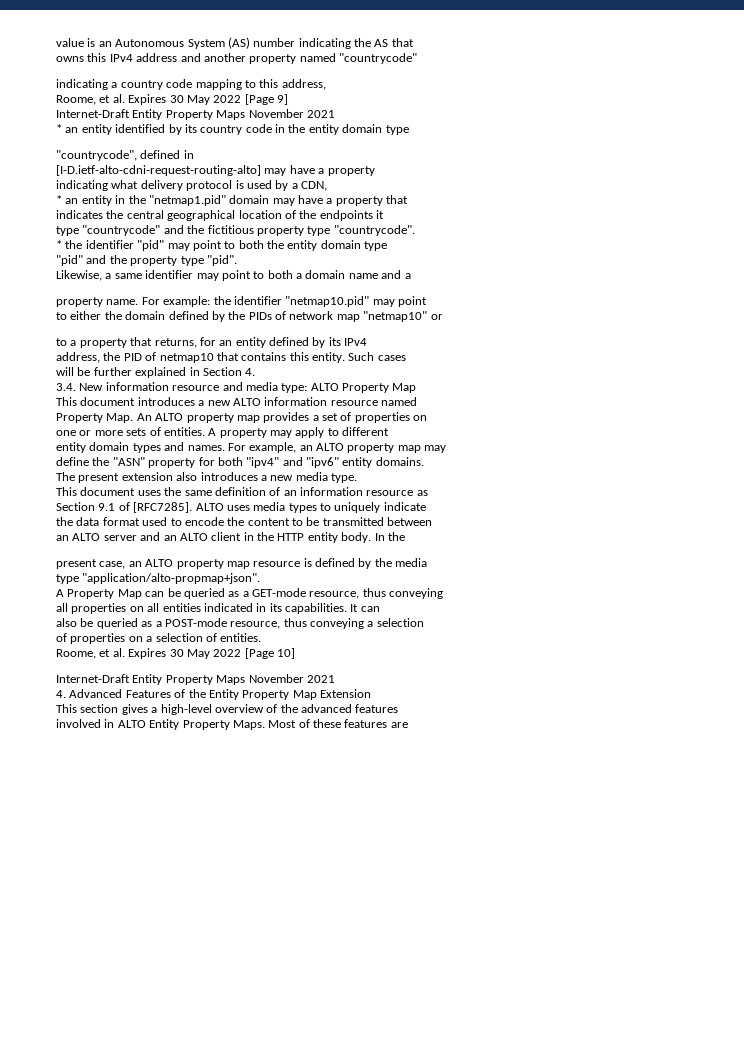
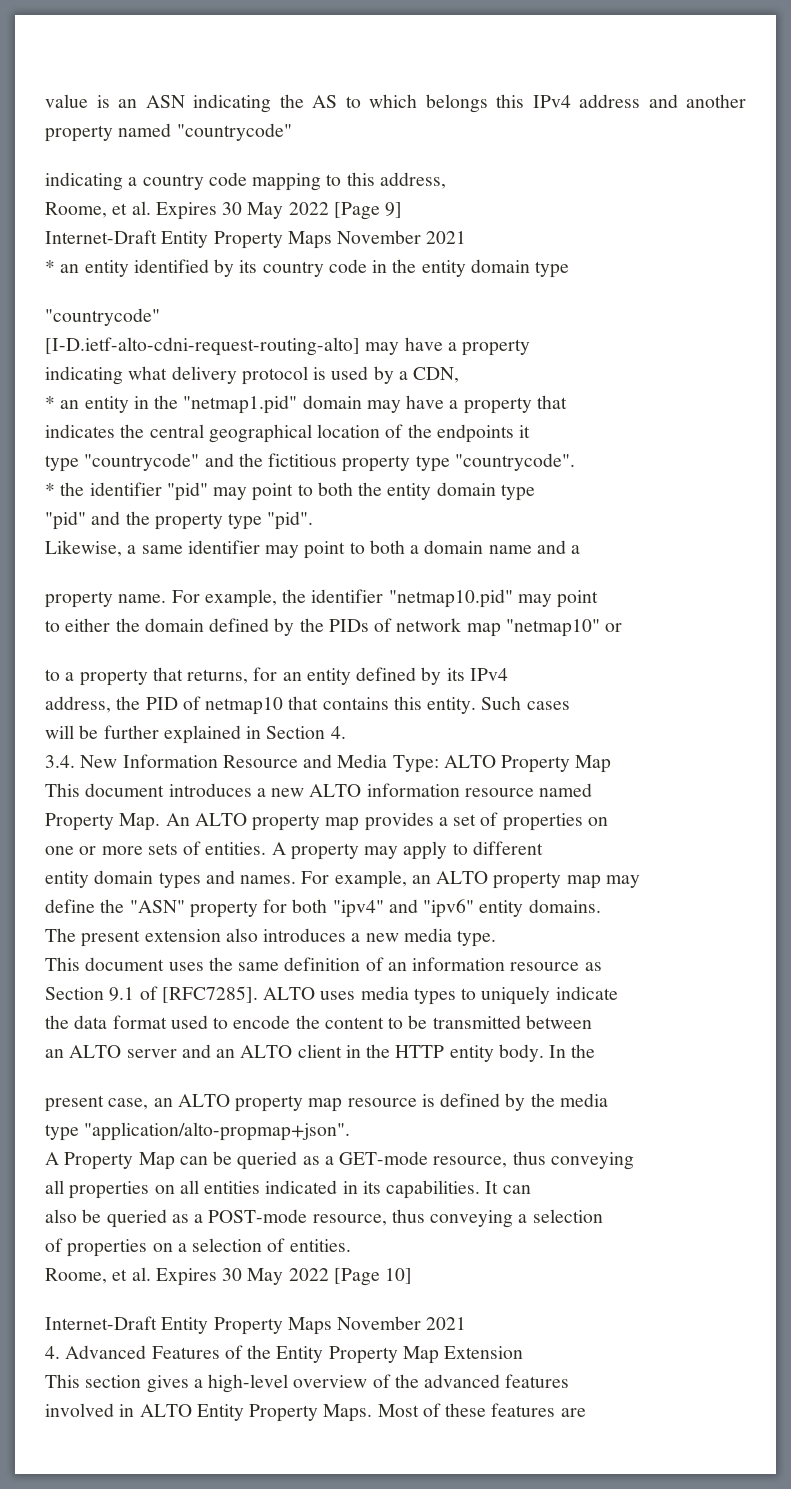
- value is an Autonomous System (AS) number indicating the AS that
- owns this IPv4 address and another property named "countrycode"
+ value is an ASN indicating the AS to which belongs this IPv4 address and another property named "countrycode"
  * an entity identified by its country code in the entity domain type
- "countrycode", defined in
+ "countrycode"
- For example: the identifier "netmap10.pid" may point
+ For example, the identifier "netmap10.pid" may point
- 3.4. New information resource and media type: ALTO Property Map
+ 3.4. New Information Resource and Media Type: ALTO Property Map

